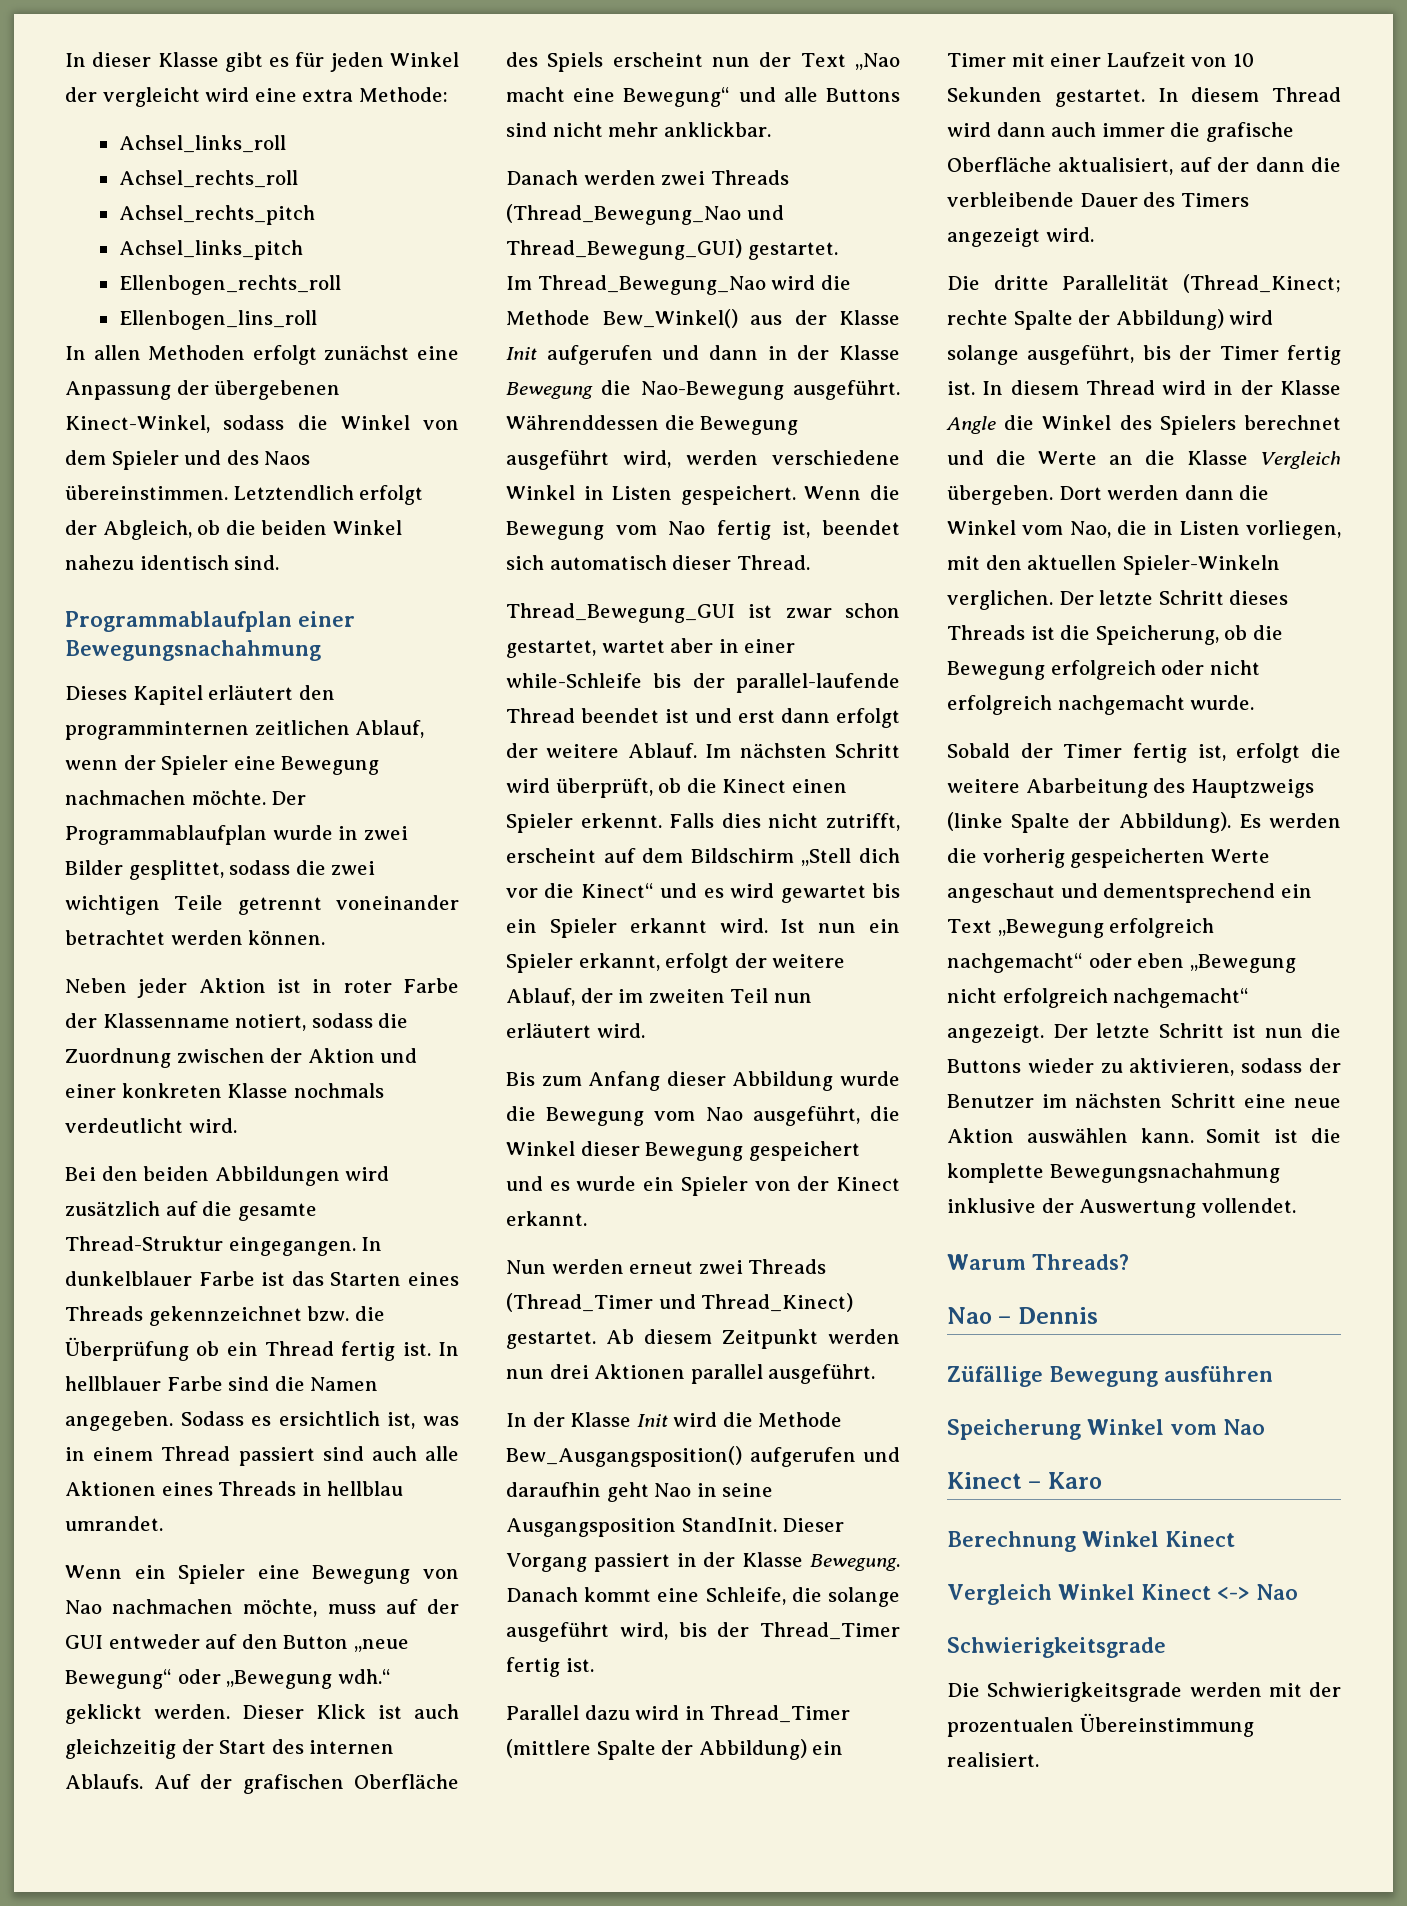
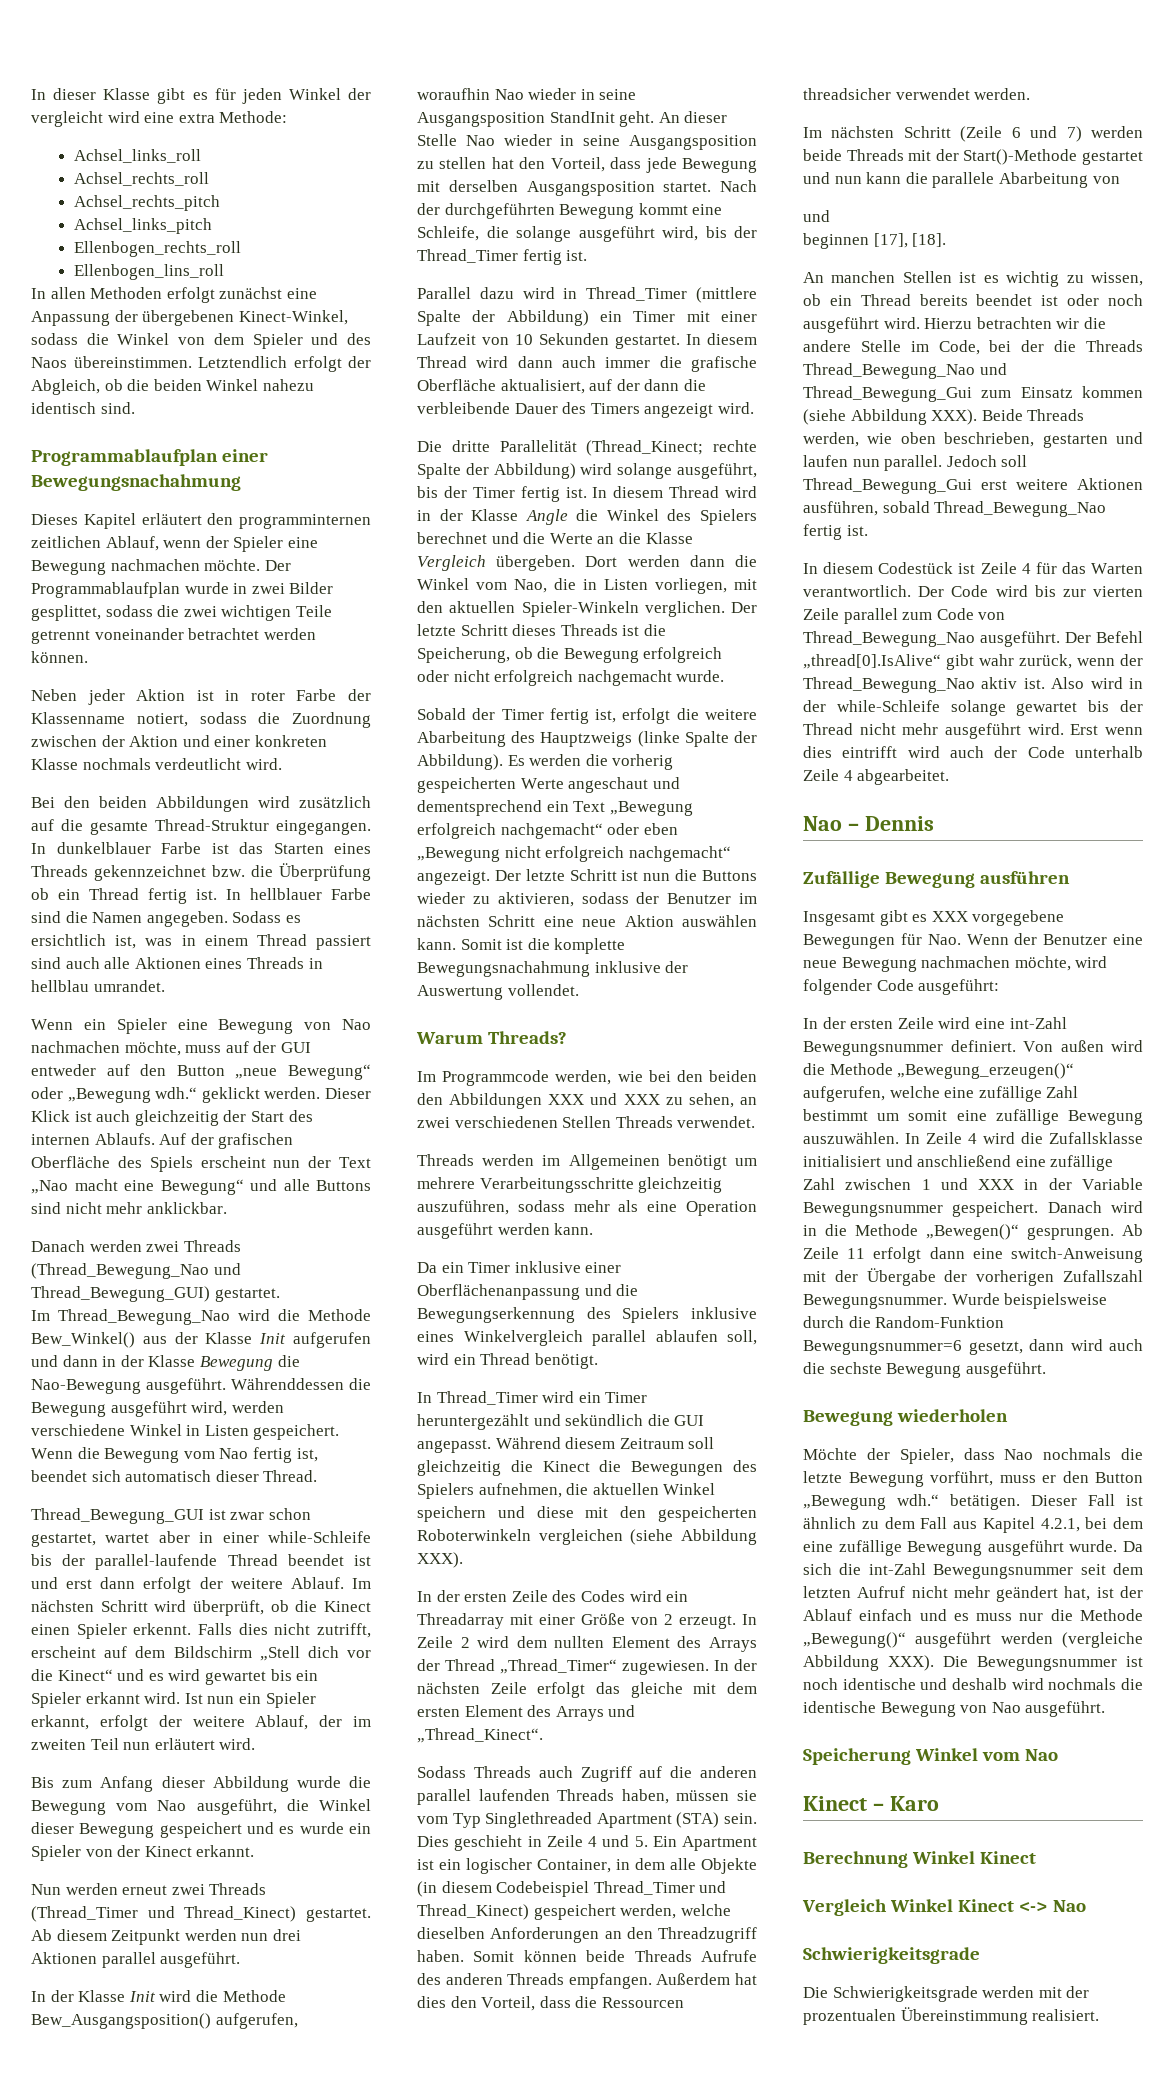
- In der Klasse Init wird die Methode Bew_Ausgangsposition() aufgerufen und daraufhin geht Nao in seine Ausgangsposition StandInit. Dieser Vorgang passiert in der Klasse Bewegung. Danach kommt eine Schleife, die solange ausgeführt wird, bis der Thread_Timer fertig ist.
+ In der Klasse Init wird die Methode Bew_Ausgangsposition() aufgerufen, woraufhin Nao wieder in seine Ausgangsposition StandInit geht. An dieser Stelle Nao wieder in seine Ausgangsposition zu stellen hat den Vorteil, dass jede Bewegung mit derselben Ausgangsposition startet. Nach der durchgeführten Bewegung kommt eine Schleife, die solange ausgeführt wird, bis der Thread_Timer fertig ist.
+ Im Programmcode werden, wie bei den beiden den Abbildungen XXX und XXX zu sehen, an zwei verschiedenen Stellen Threads verwendet.
+ Threads werden im Allgemeinen benötigt um mehrere Verarbeitungsschritte gleichzeitig auszuführen, sodass mehr als eine Operation ausgeführt werden kann.
+ Da ein Timer inklusive einer Oberflächenanpassung und die Bewegungserkennung des Spielers inklusive eines Winkelvergleich parallel ablaufen soll, wird ein Thread benötigt.
+ In Thread_Timer wird ein Timer heruntergezählt und sekündlich die GUI angepasst. Während diesem Zeitraum soll gleichzeitig die Kinect die Bewegungen des Spielers aufnehmen, die aktuellen Winkel speichern und diese mit den gespeicherten Roboterwinkeln vergleichen (siehe Abbildung XXX).
+ In der ersten Zeile des Codes wird ein Threadarray mit einer Größe von 2 erzeugt. In Zeile 2 wird dem nullten Element des Arrays der Thread „Thread_Timer“ zugewiesen. In der nächsten Zeile erfolgt das gleiche mit dem ersten Element des Arrays und „Thread_Kinect“.
+ Sodass Threads auch Zugriff auf die anderen parallel laufenden Threads haben, müssen sie vom Typ Singlethreaded Apartment (STA) sein. Dies geschieht in Zeile 4 und 5. Ein Apartment ist ein logischer Container, in dem alle Objekte (in diesem Codebeispiel Thread_Timer und Thread_Kinect) gespeichert werden, welche dieselben Anforderungen an den Threadzugriff haben. Somit können beide Threads Aufrufe des anderen Threads empfangen. Außerdem hat dies den Vorteil, dass die Ressourcen threadsicher verwendet werden.
+ Im nächsten Schritt (Zeile 6 und 7) werden beide Threads mit der Start()-Methode gestartet und nun kann die parallele Abarbeitung von
+ und
+ beginnen [17], [18].
+ An manchen Stellen ist es wichtig zu wissen, ob ein Thread bereits beendet ist oder noch ausgeführt wird. Hierzu betrachten wir die andere Stelle im Code, bei der die Threads Thread_Bewegung_Nao und Thread_Bewegung_Gui zum Einsatz kommen (siehe Abbildung XXX). Beide Threads werden, wie oben beschrieben, gestarten und laufen nun parallel. Jedoch soll Thread_Bewegung_Gui erst weitere Aktionen ausführen, sobald Thread_Bewegung_Nao fertig ist.
+ In diesem Codestück ist Zeile 4 für das Warten verantwortlich. Der Code wird bis zur vierten Zeile parallel zum Code von Thread_Bewegung_Nao ausgeführt. Der Befehl „thread[0].IsAlive“ gibt wahr zurück, wenn der Thread_Bewegung_Nao aktiv ist. Also wird in der while-Schleife solange gewartet bis der Thread nicht mehr ausgeführt wird. Erst wenn dies eintrifft wird auch der Code unterhalb Zeile 4 abgearbeitet.
- Züfällige Bewegung ausführen
+ Zufällige Bewegung ausführen
+ Insgesamt gibt es XXX vorgegebene Bewegungen für Nao. Wenn der Benutzer eine neue Bewegung nachmachen möchte, wird folgender Code ausgeführt:
+ In der ersten Zeile wird eine int-Zahl Bewegungsnummer definiert. Von außen wird die Methode „Bewegung_erzeugen()“ aufgerufen, welche eine zufällige Zahl bestimmt um somit eine zufällige Bewegung auszuwählen. In Zeile 4 wird die Zufallsklasse initialisiert und anschließend eine zufällige Zahl zwischen 1 und XXX in der Variable Bewegungsnummer gespeichert. Danach wird in die Methode „Bewegen()“ gesprungen. Ab Zeile 11 erfolgt dann eine switch-Anweisung mit der Übergabe der vorherigen Zufallszahl Bewegungsnummer. Wurde beispielsweise durch die Random-Funktion Bewegungsnummer=6 gesetzt, dann wird auch die sechste Bewegung ausgeführt.
+ Bewegung wiederholen
+ Möchte der Spieler, dass Nao nochmals die letzte Bewegung vorführt, muss er den Button „Bewegung wdh.“ betätigen. Dieser Fall ist ähnlich zu dem Fall aus Kapitel 4.2.1, bei dem eine zufällige Bewegung ausgeführt wurde. Da sich die int-Zahl Bewegungsnummer seit dem letzten Aufruf nicht mehr geändert hat, ist der Ablauf einfach und es muss nur die Methode „Bewegung()“ ausgeführt werden (vergleiche Abbildung XXX). Die Bewegungsnummer ist noch identische und deshalb wird nochmals die identische Bewegung von Nao ausgeführt.

